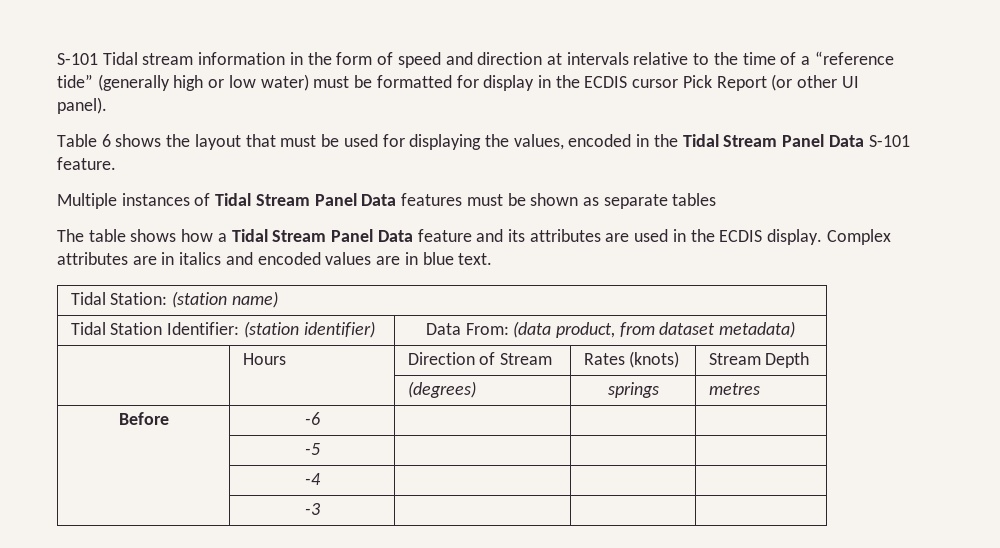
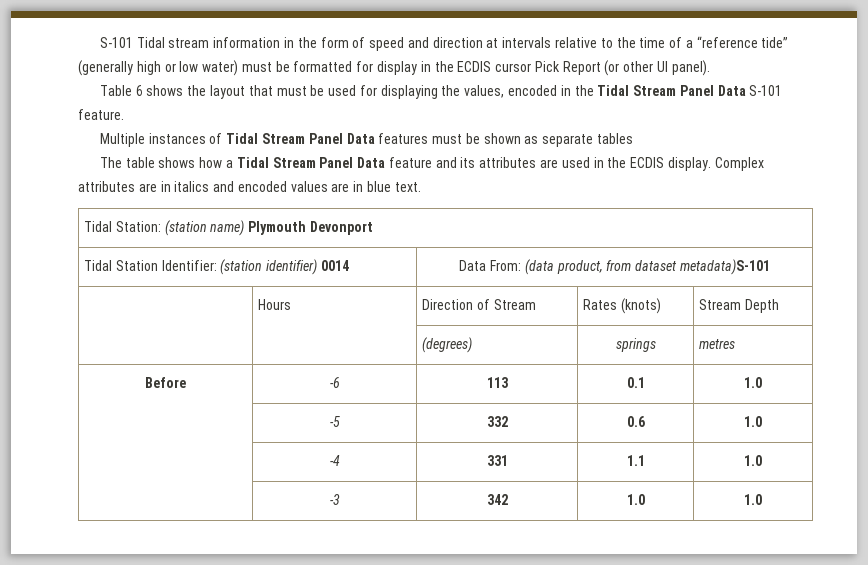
- Tidal Station: (station name)
+ Tidal Station: (station name) Plymouth Devonport
- Tidal Station Identifier: (station identifier) | Data From: (data product, from dataset metadata)
+ Tidal Station Identifier: (station identifier) 0014 | Data From: (data product, from dataset metadata)S-101
- Before | -6 | | |
- | -5 | | |
- | -4 | | |
- | -3 | | |
+ Before | -6 | 113 | 0.1 | 1.0
+ | -5 | 332 | 0.6 | 1.0
+ | -4 | 331 | 1.1 | 1.0
+ | -3 | 342 | 1.0 | 1.0

